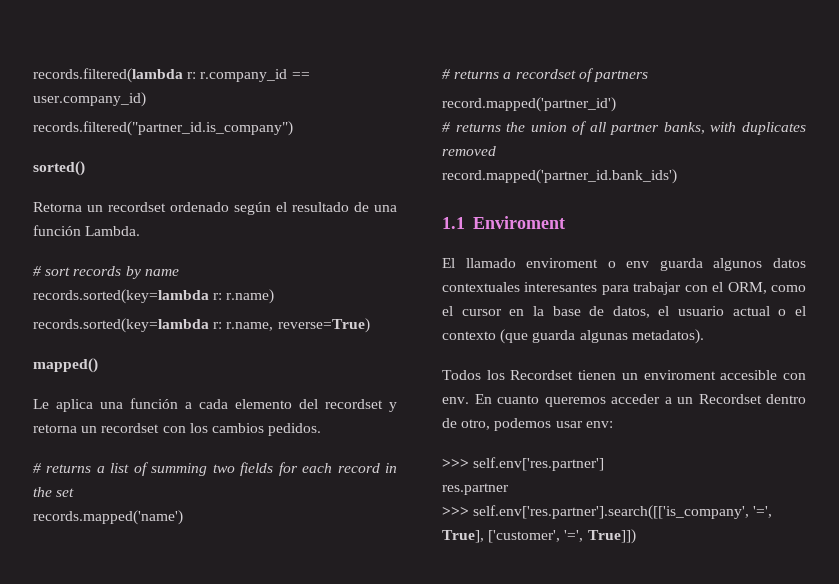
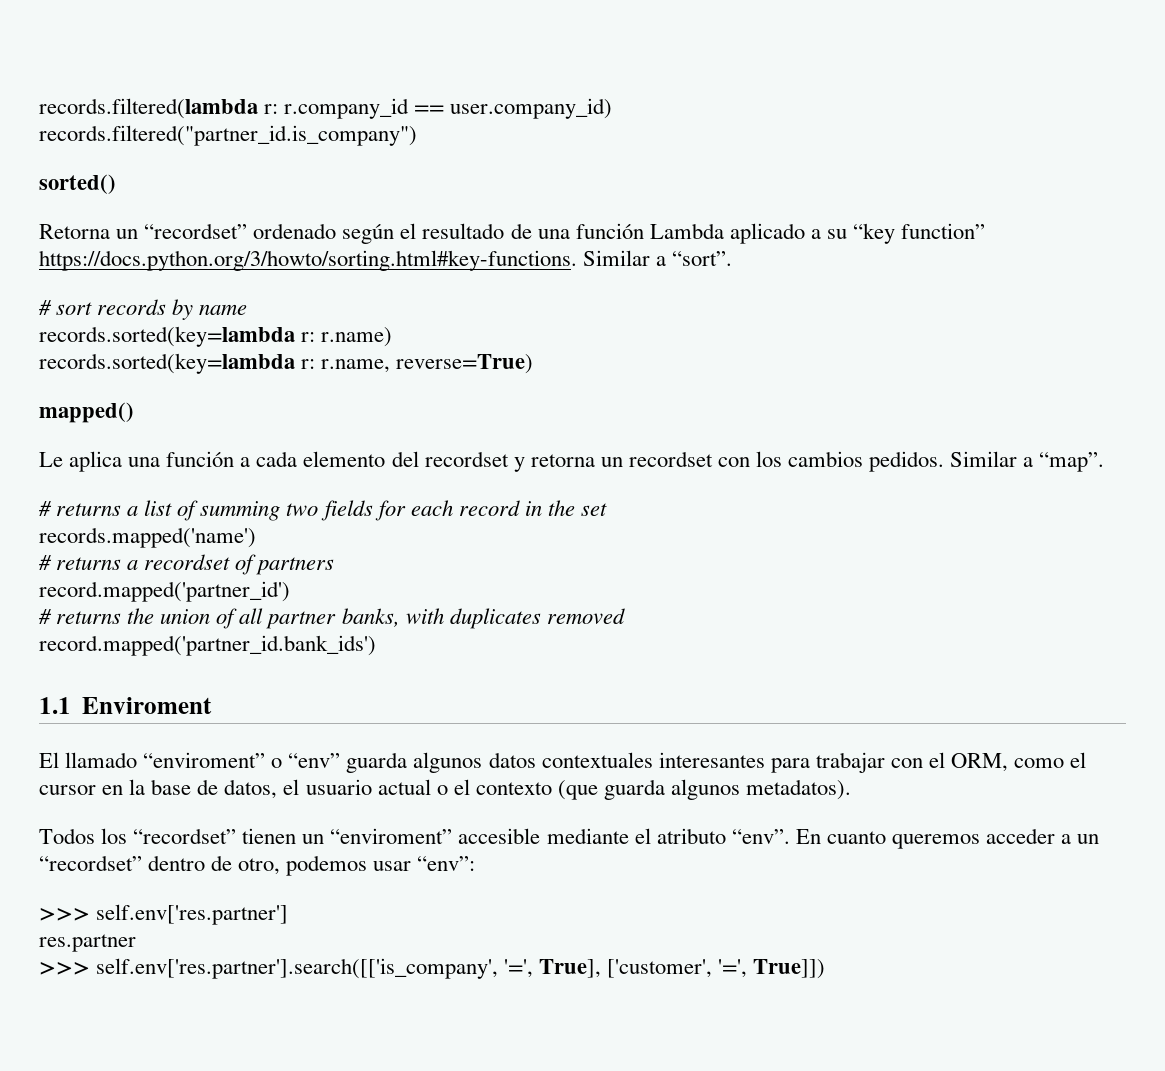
- Retorna un recordset ordenado según el resultado de una función Lambda.
+ Retorna un “recordset” ordenado según el resultado de una función Lambda aplicado a su “key function” https://docs.python.org/3/howto/sorting.html#key-functions. Similar a “sort”.
+ Similar a “map”.
- El llamado enviroment o env guarda algunos datos contextuales interesantes para trabajar con el ORM, como el cursor en la base de datos, el usuario actual o el contexto (que guarda algunas metadatos).
+ El llamado “enviroment” o “env” guarda algunos datos contextuales interesantes para trabajar con el ORM, como el cursor en la base de datos, el usuario actual o el contexto (que guarda algunos metadatos).
- Todos los Recordset tienen un enviroment accesible con env.
+ Todos los “recordset” tienen un “enviroment” accesible mediante el atributo “env”.
- En cuanto queremos acceder a un Recordset dentro de otro, podemos usar env:
+ En cuanto queremos acceder a un “recordset” dentro de otro, podemos usar “env”:

